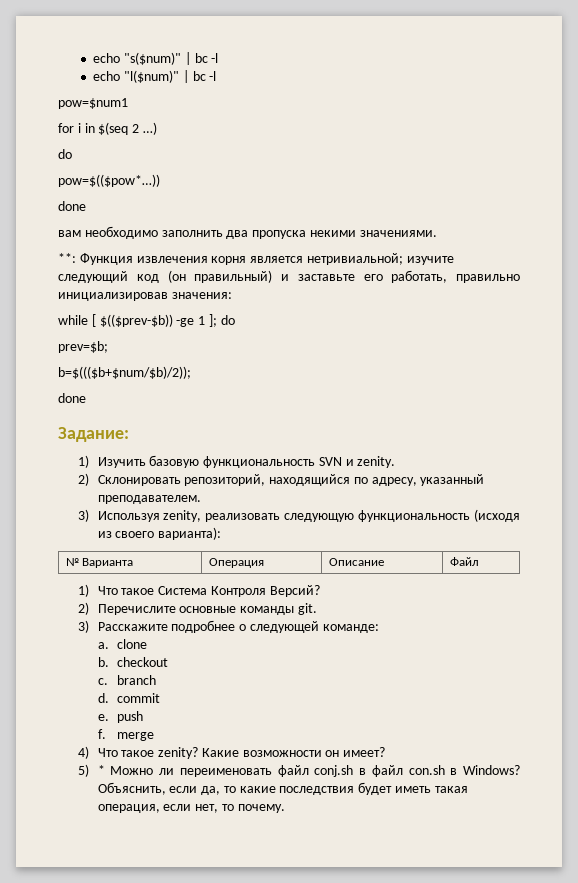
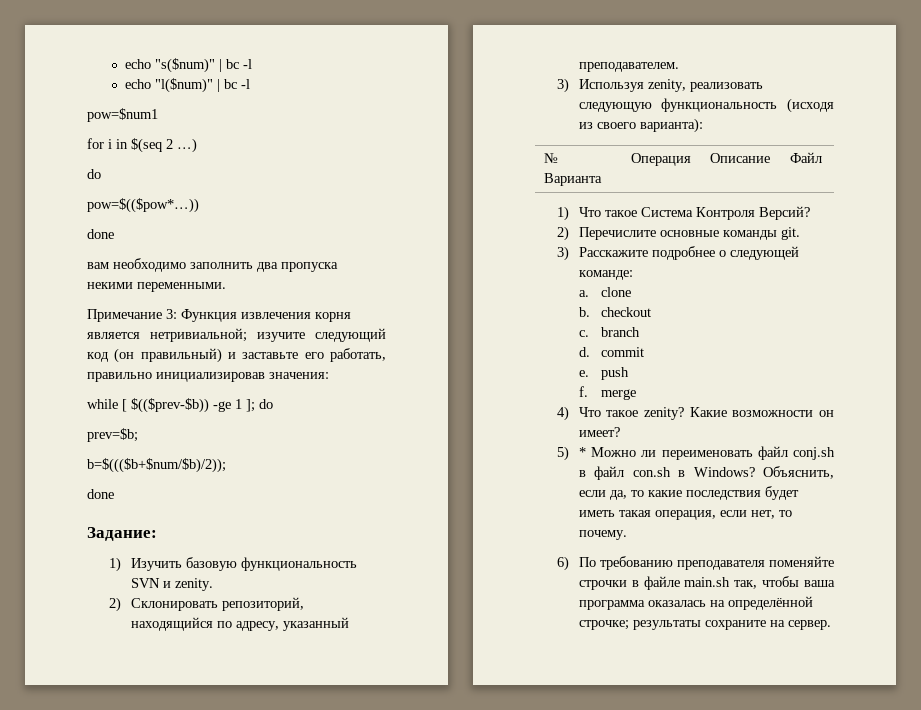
- вам необходимо заполнить два пропуска некими значениями.
- **: Функция извлечения корня является нетривиальной; изучите следующий код (он правильный) и заставьте его работать, правильно инициализировав значения:
+ вам необходимо заполнить два пропуска некими переменными.
+ Примечание 3: Функция извлечения корня является нетривиальной; изучите следующий код (он правильный) и заставьте его работать, правильно инициализировав значения:
+ 6) По требованию преподавателя поменяйте строчки в файле main.sh так, чтобы ваша программа оказалась на определённой строчке; результаты сохраните на сервер.

